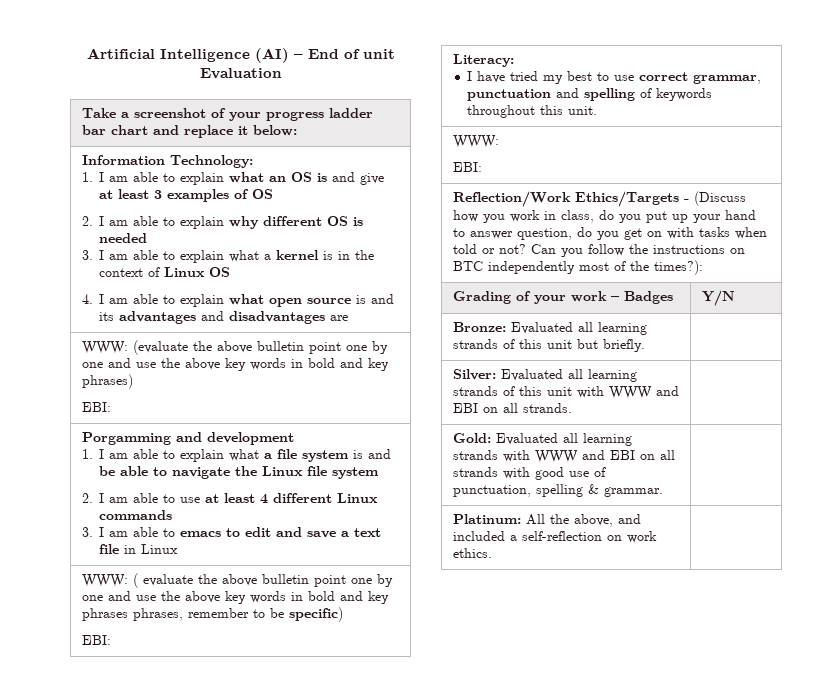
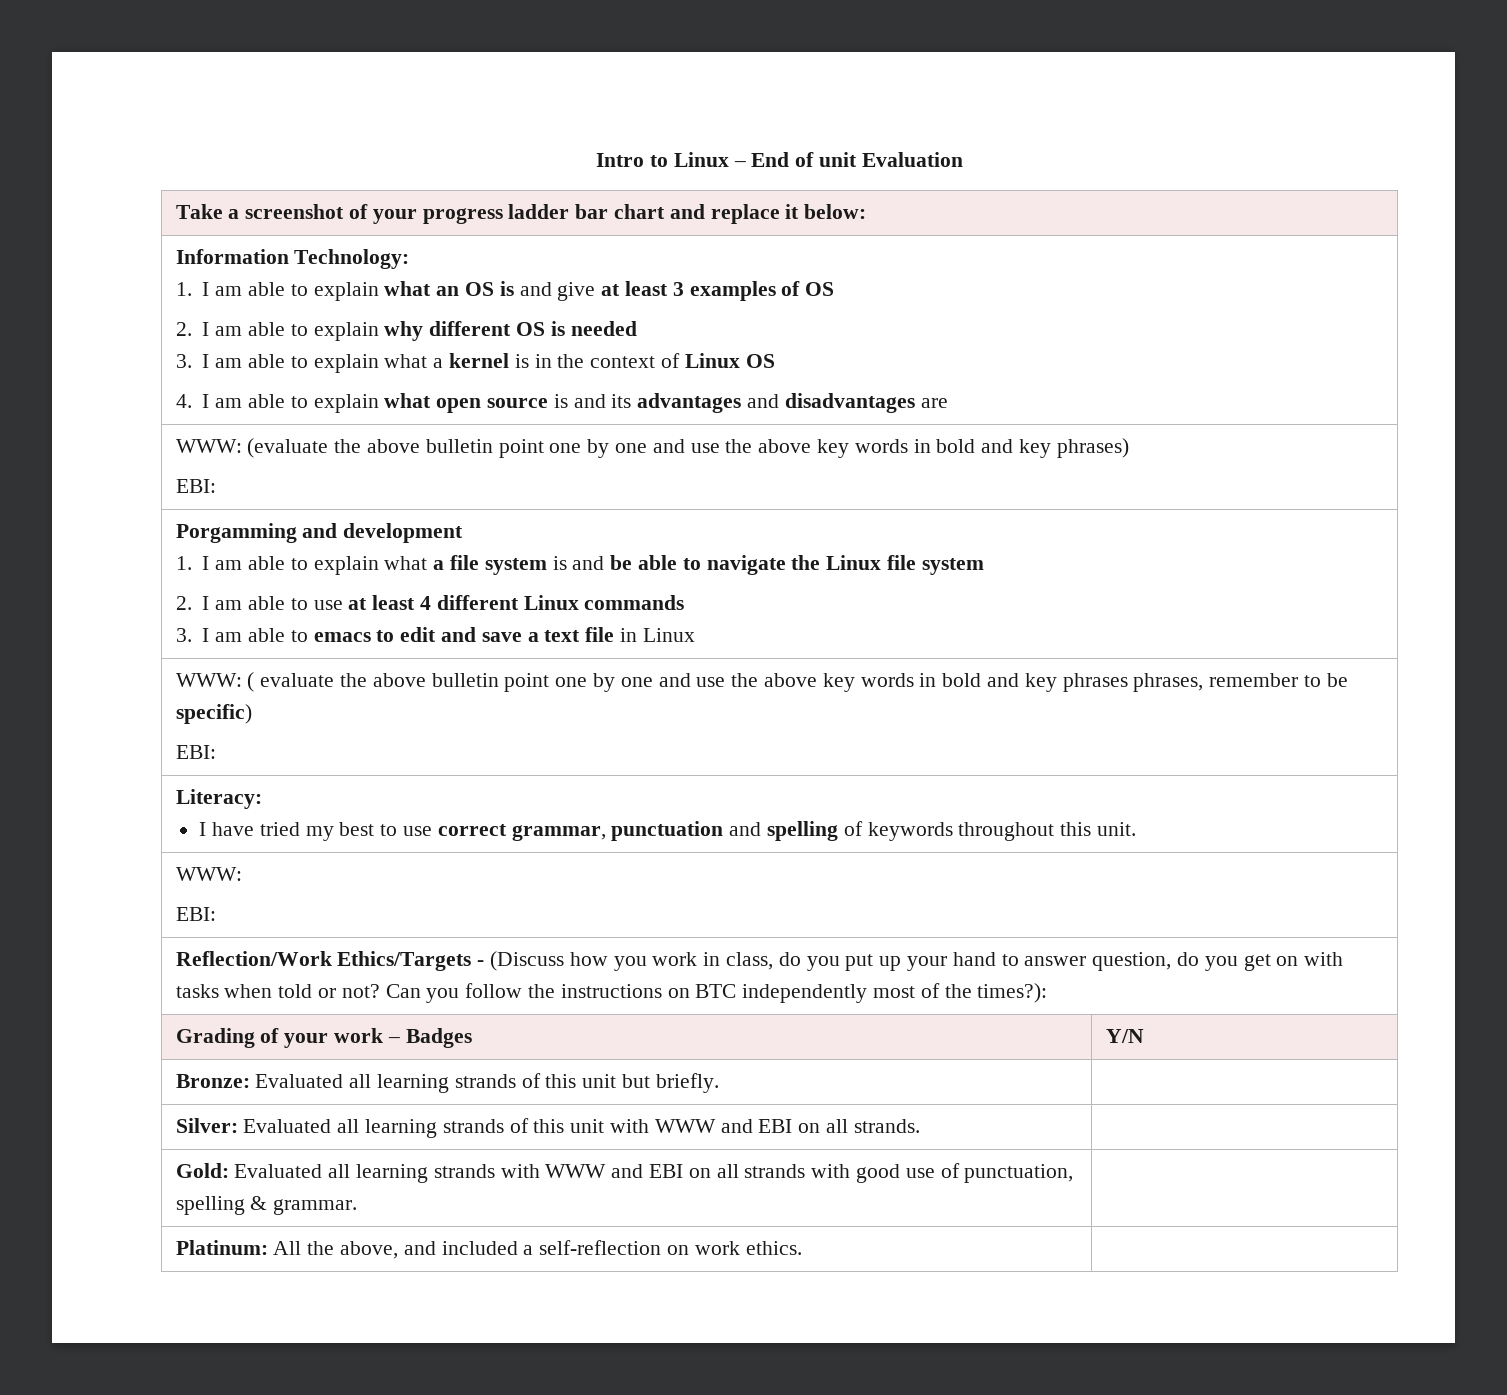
- Artificial Intelligence (AI) – End of unit Evaluation
+ Intro to Linux – End of unit Evaluation

